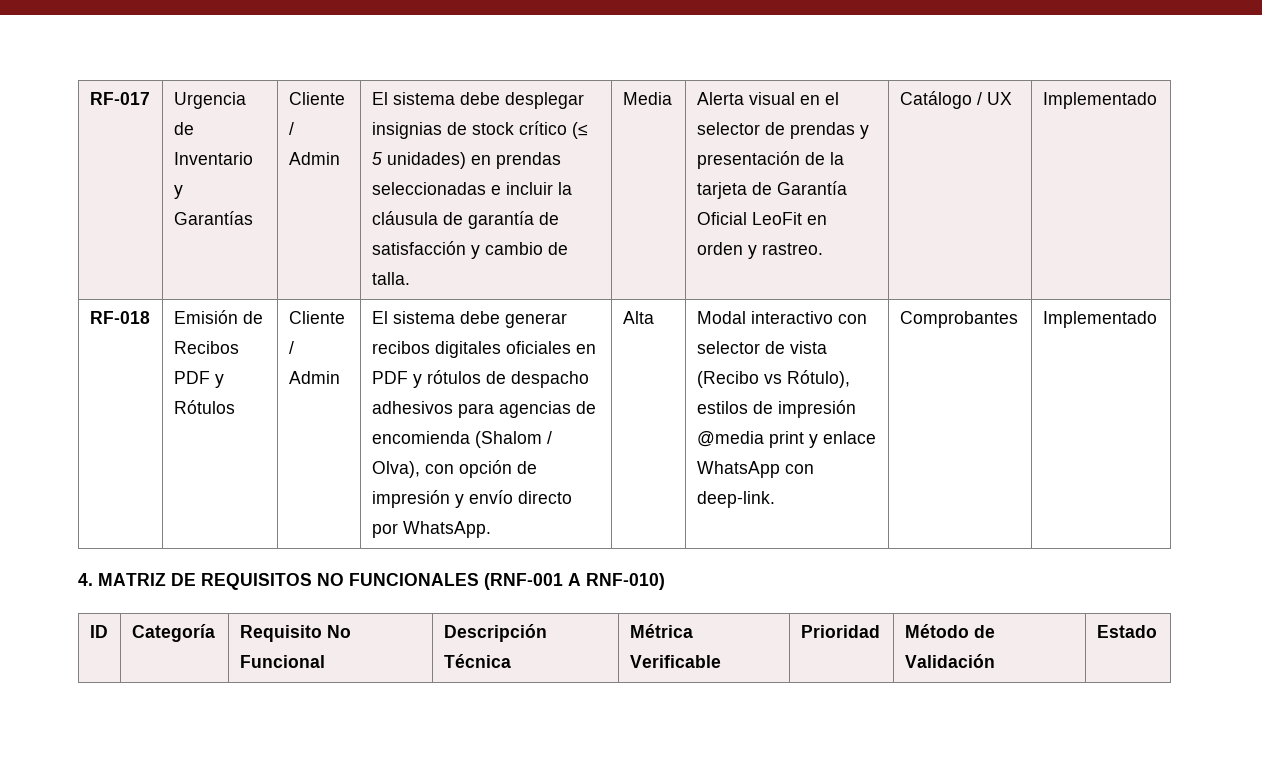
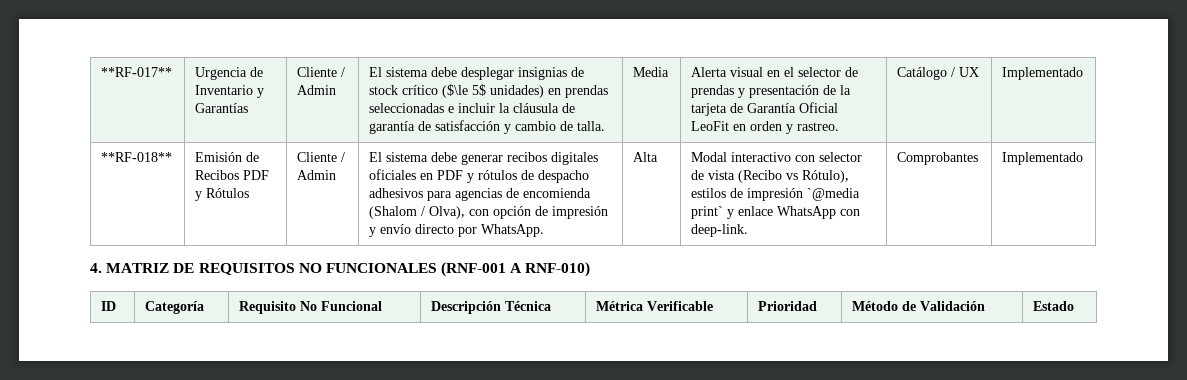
- RF-017
+ **RF-017**
- El sistema debe desplegar insignias de stock crítico (≤ 5 unidades) en prendas seleccionadas e incluir la cláusula de garantía de satisfacción y cambio de talla.
+ El sistema debe desplegar insignias de stock crítico ($\le 5$ unidades) en prendas seleccionadas e incluir la cláusula de garantía de satisfacción y cambio de talla.
- RF-018
+ **RF-018**
- Modal interactivo con selector de vista (Recibo vs Rótulo), estilos de impresión @media print y enlace WhatsApp con deep-link.
+ Modal interactivo con selector de vista (Recibo vs Rótulo), estilos de impresión `@media print` y enlace WhatsApp con deep-link.

